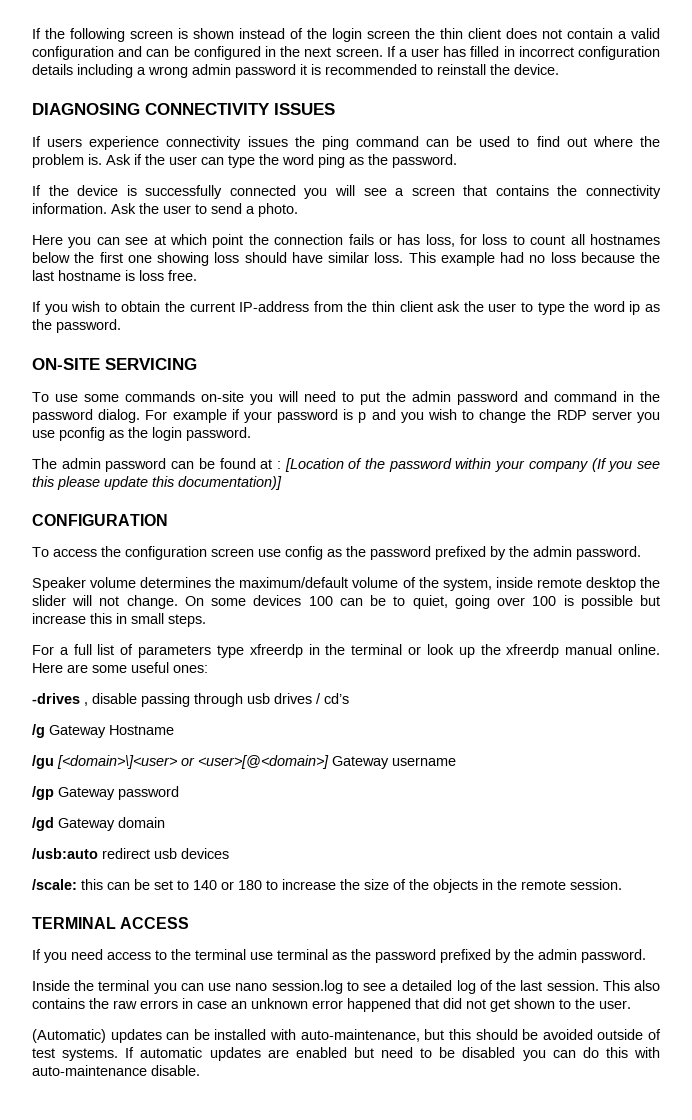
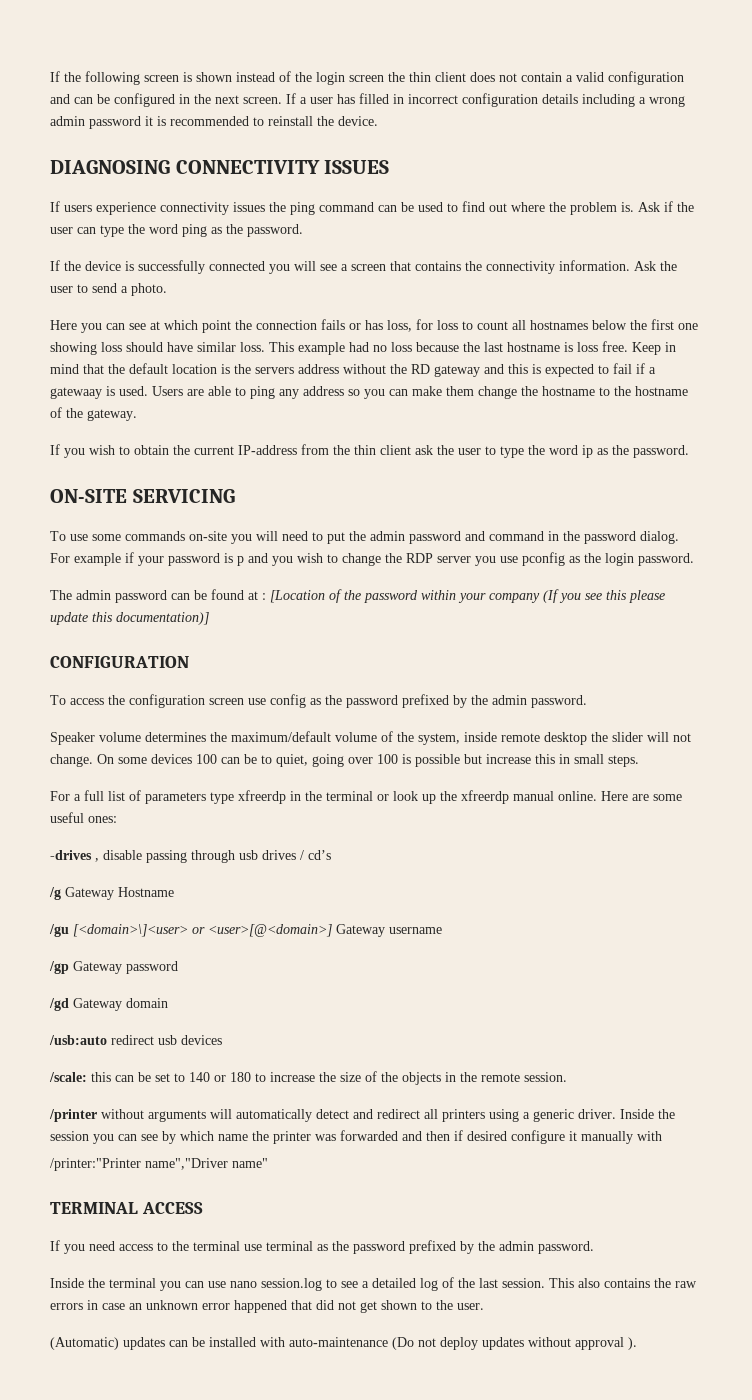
+ Keep in mind that the default location is the servers address without the RD gateway and this is expected to fail if a gatewaay is used. Users are able to ping any address so you can make them change the hostname to the hostname of the gateway.
+ /printer without arguments will automatically detect and redirect all printers using a generic driver. Inside the session you can see by which name the printer was forwarded and then if desired configure it manually with
+ /printer:"Printer name","Driver name"
- (Automatic) updates can be installed with auto-maintenance, but this should be avoided outside of test systems. If automatic updates are enabled but need to be disabled you can do this with auto-maintenance disable.
+ (Automatic) updates can be installed with auto-maintenance (Do not deploy updates without approval ).

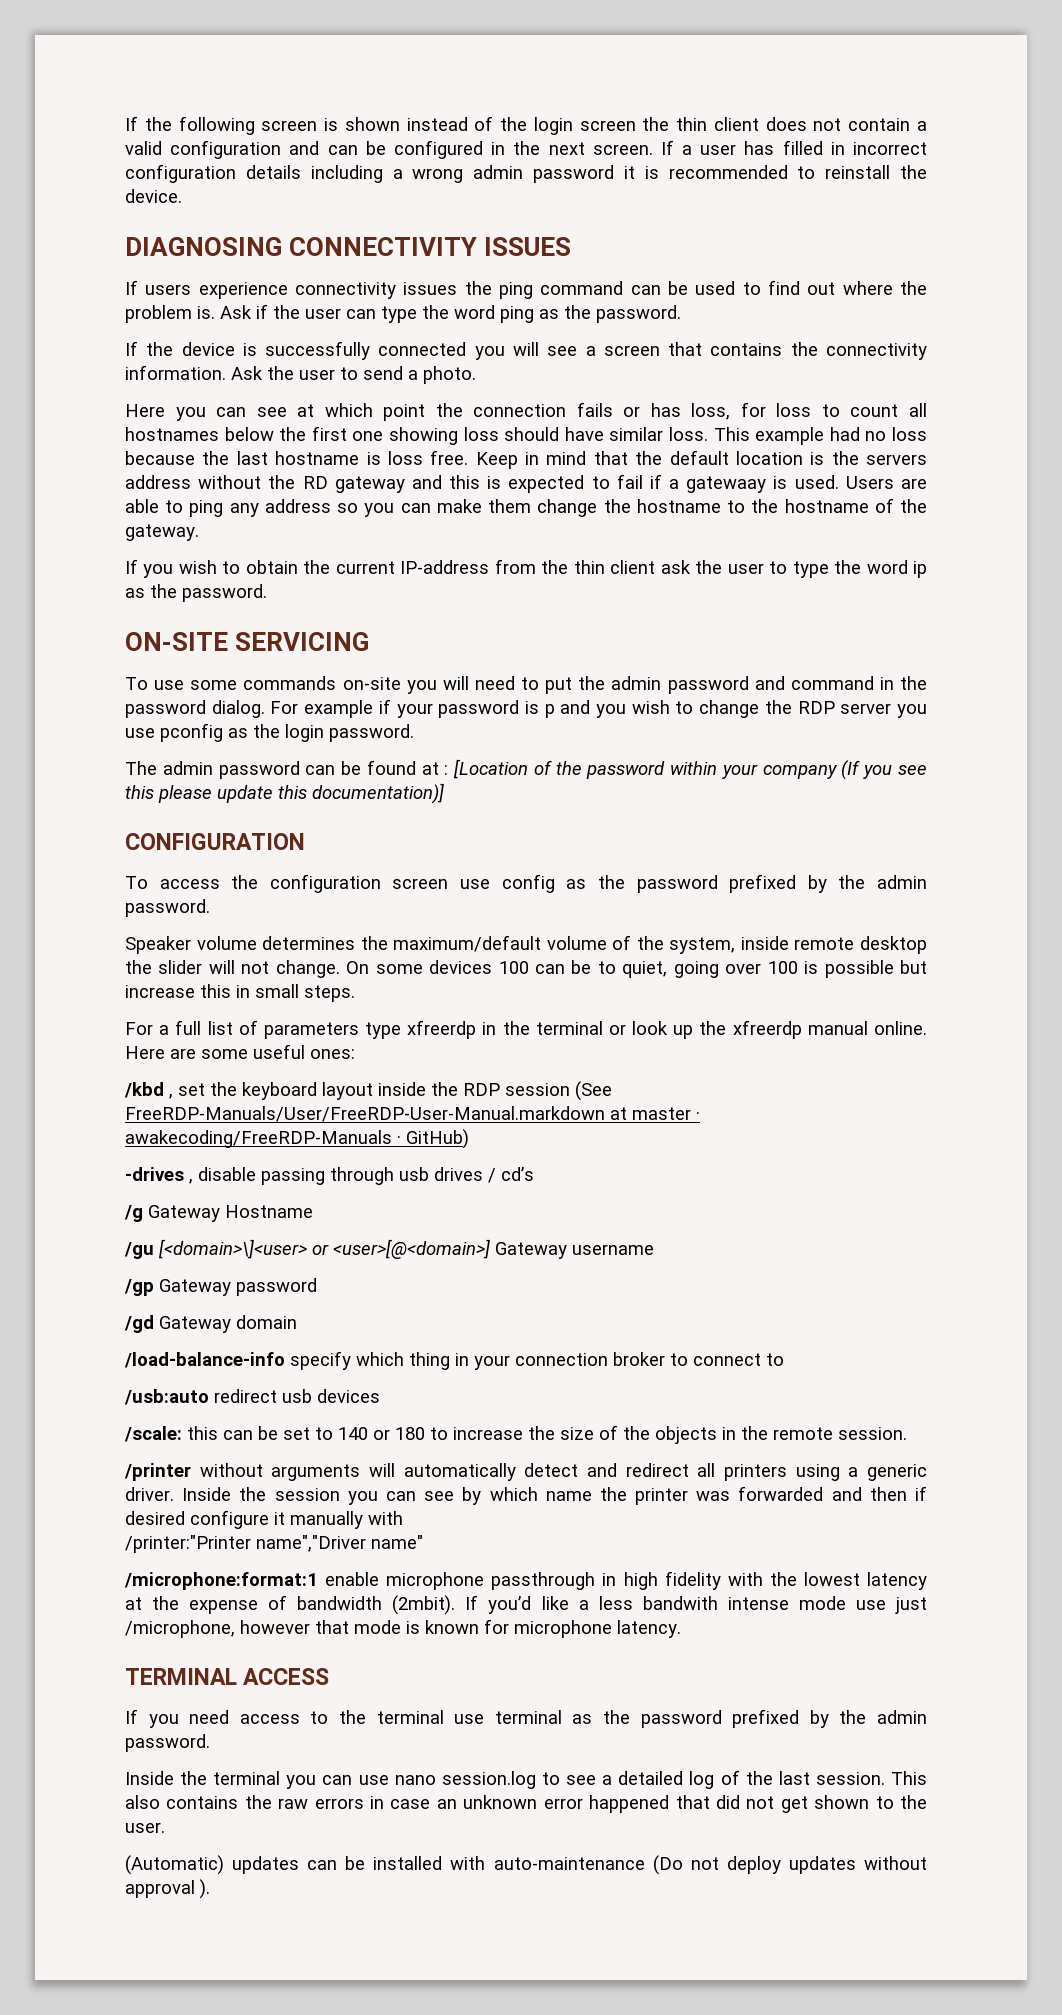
+ /kbd , set the keyboard layout inside the RDP session (See FreeRDP-Manuals/User/FreeRDP-User-Manual.markdown at master · awakecoding/FreeRDP-Manuals · GitHub)
+ /load-balance-info specify which thing in your connection broker to connect to
+ /microphone:format:1 enable microphone passthrough in high fidelity with the lowest latency at the expense of bandwidth (2mbit). If you’d like a less bandwith intense mode use just /microphone, however that mode is known for microphone latency.

